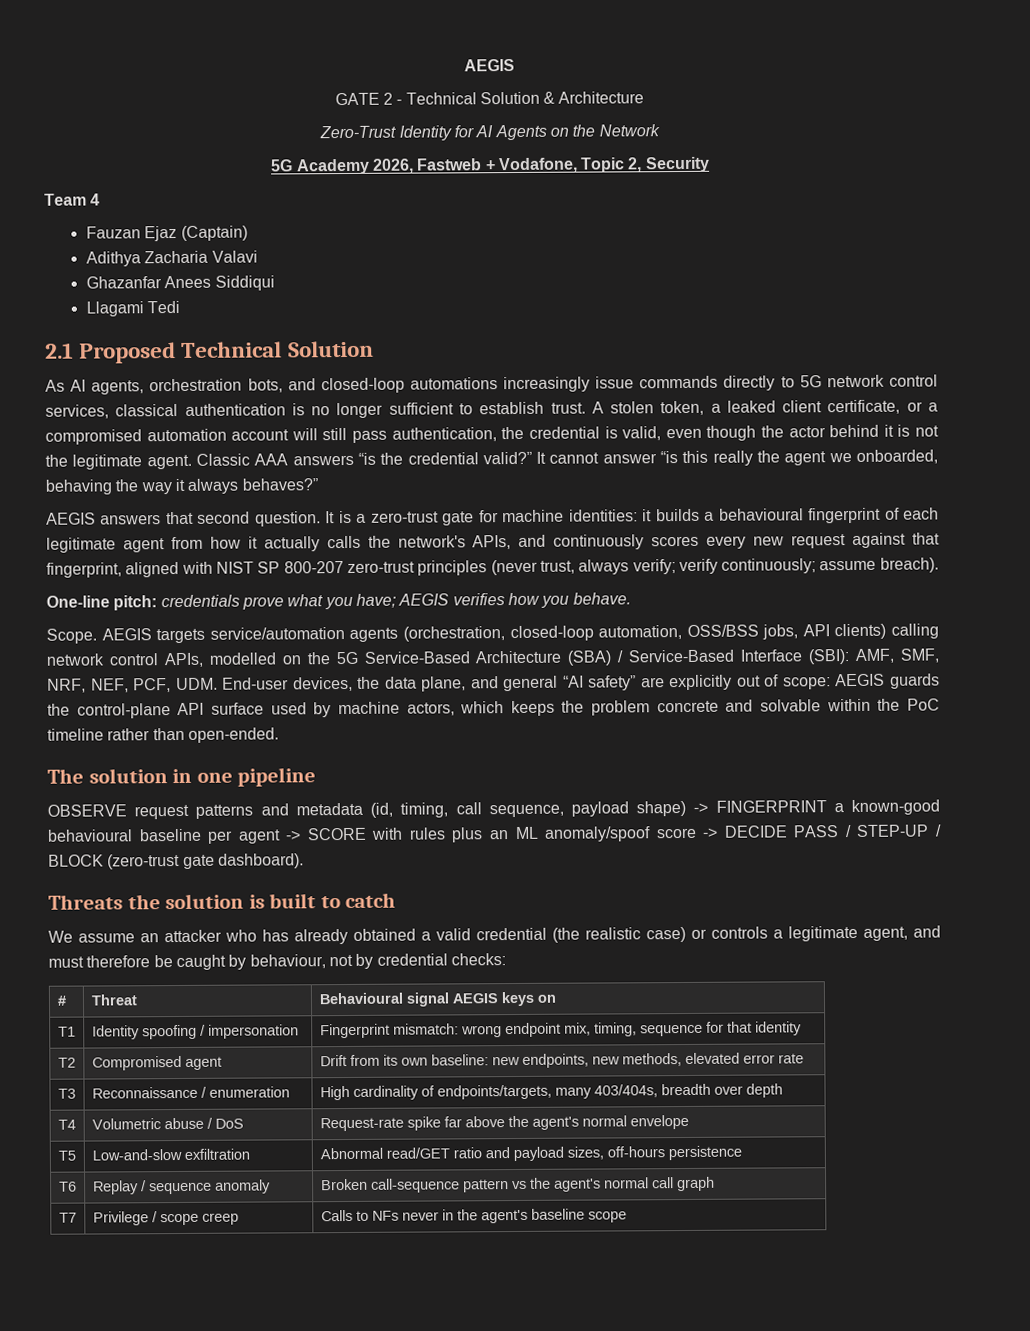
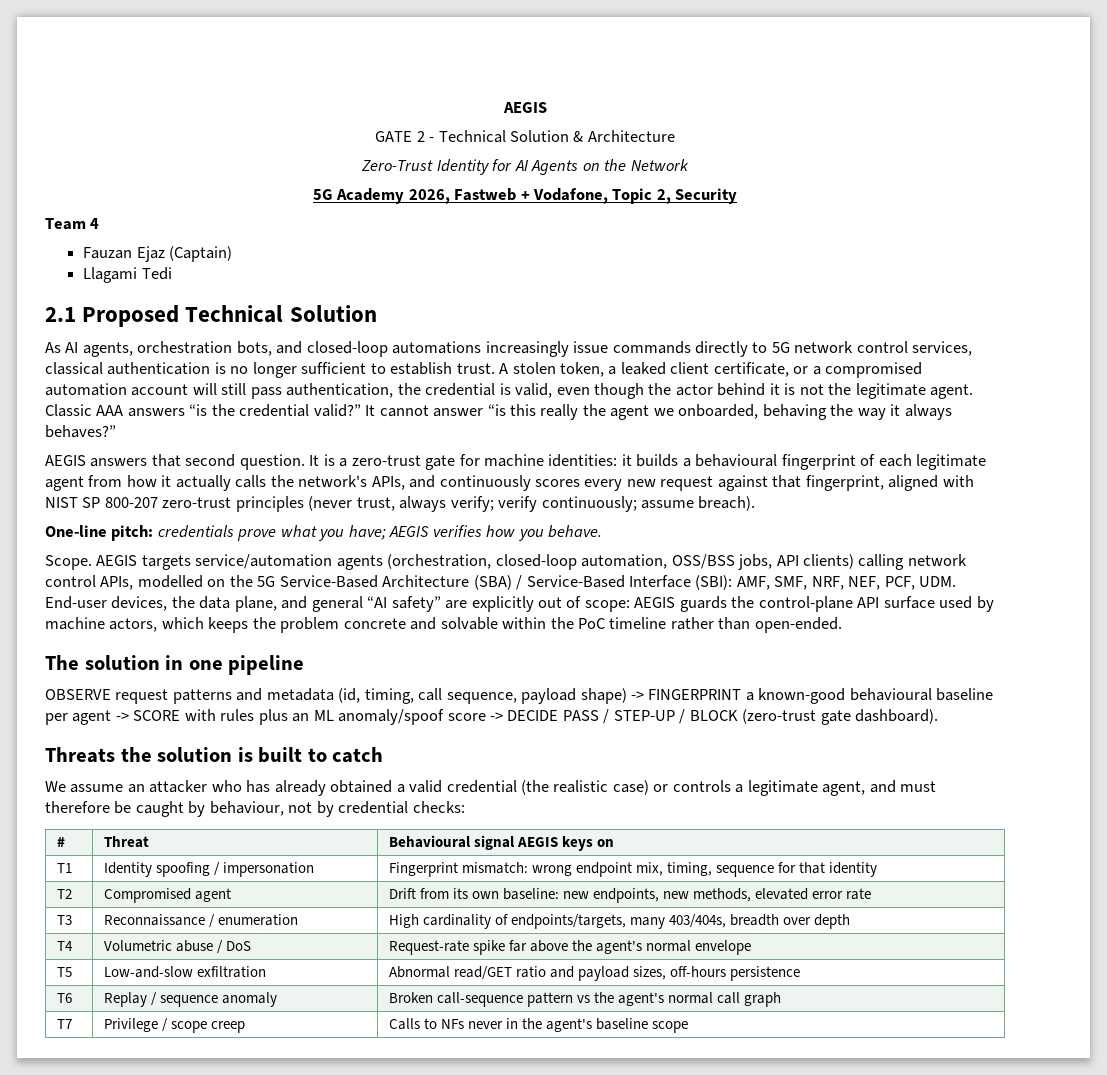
- Adithya Zacharia Valavi
- Ghazanfar Anees Siddiqui

